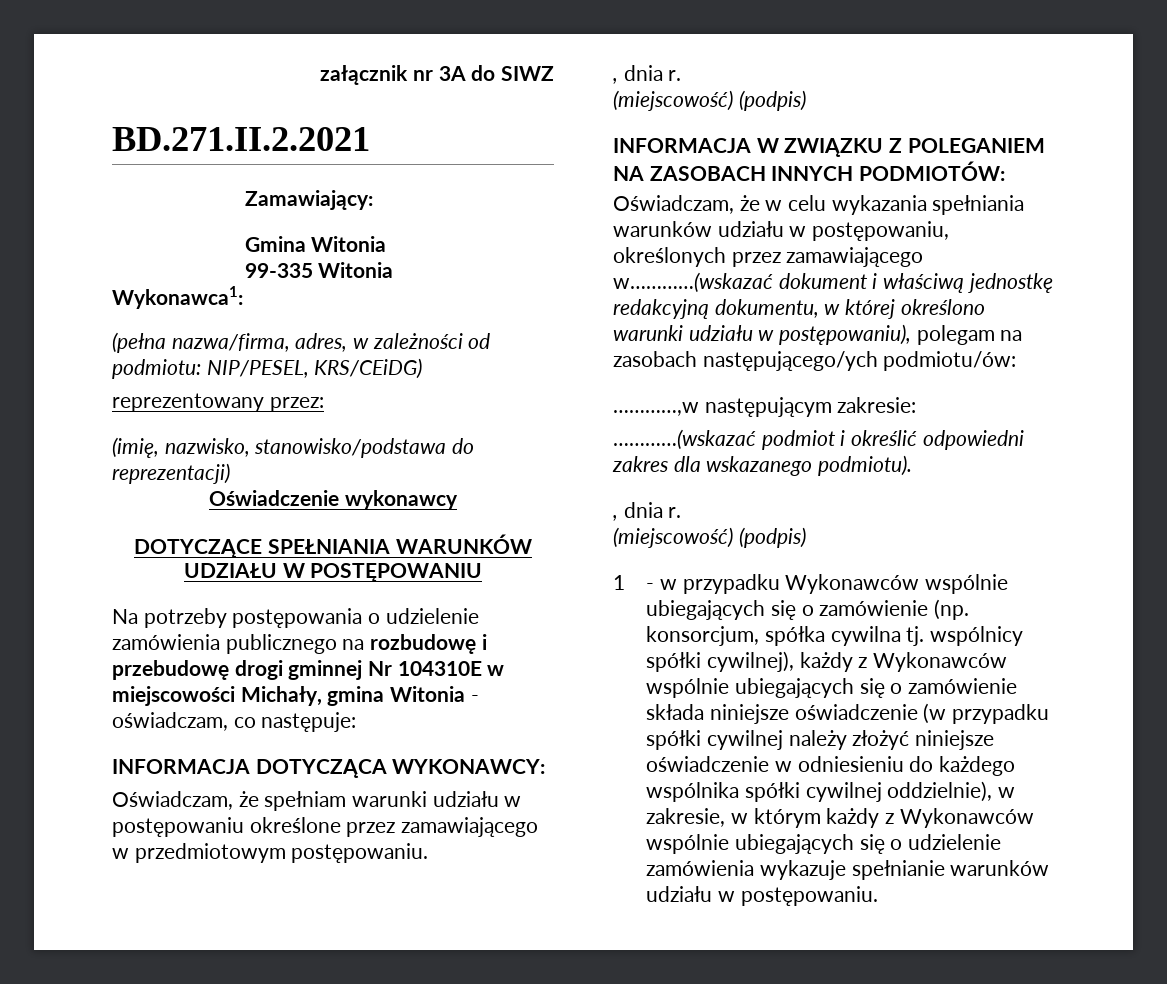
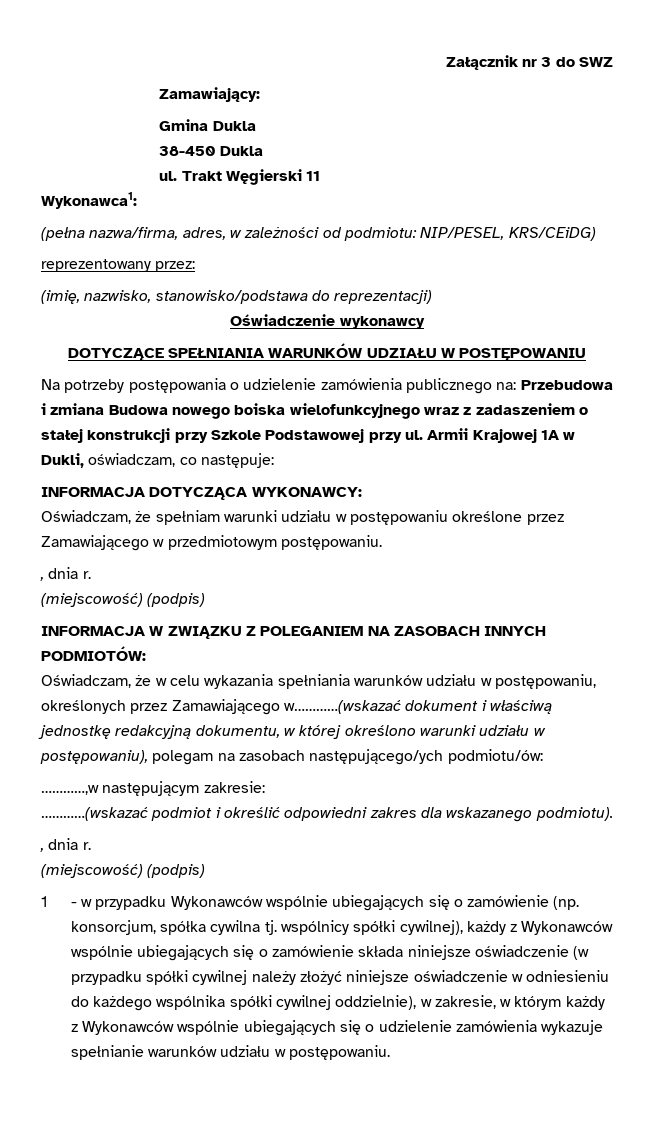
- załącznik nr 3A do SIWZ
- BD.271.II.2.2021
+ Załącznik nr 3 do SWZ
  Zamawiający:
- Gmina Witonia
- 99-335 Witonia
+ Gmina Dukla
+ 38-450 Dukla
+ ul. Trakt Węgierski 11
- Na potrzeby postępowania o udzielenie zamówienia publicznego na rozbudowę i przebudowę drogi gminnej Nr 104310E w miejscowości Michały, gmina Witonia - oświadczam, co następuje:
+ Na potrzeby postępowania o udzielenie zamówienia publicznego na: Przebudowa i zmiana Budowa nowego boiska wielofunkcyjnego wraz z zadaszeniem o stałej konstrukcji przy Szkole Podstawowej przy ul. Armii Krajowej 1A w Dukli, oświadczam, co następuje:
- Oświadczam, że spełniam warunki udziału w postępowaniu określone przez zamawiającego w przedmiotowym postępowaniu.
+ Oświadczam, że spełniam warunki udziału w postępowaniu określone przez Zamawiającego w przedmiotowym postępowaniu.
- Oświadczam, że w celu wykazania spełniania warunków udziału w postępowaniu, określonych przez zamawiającego w…………(wskazać dokument i właściwą jednostkę redakcyjną dokumentu, w której określono warunki udziału w postępowaniu), polegam na zasobach następującego/ych podmiotu/ów:
+ Oświadczam, że w celu wykazania spełniania warunków udziału w postępowaniu, określonych przez Zamawiającego w…………(wskazać dokument i właściwą jednostkę redakcyjną dokumentu, w której określono warunki udziału w postępowaniu), polegam na zasobach następującego/ych podmiotu/ów:

